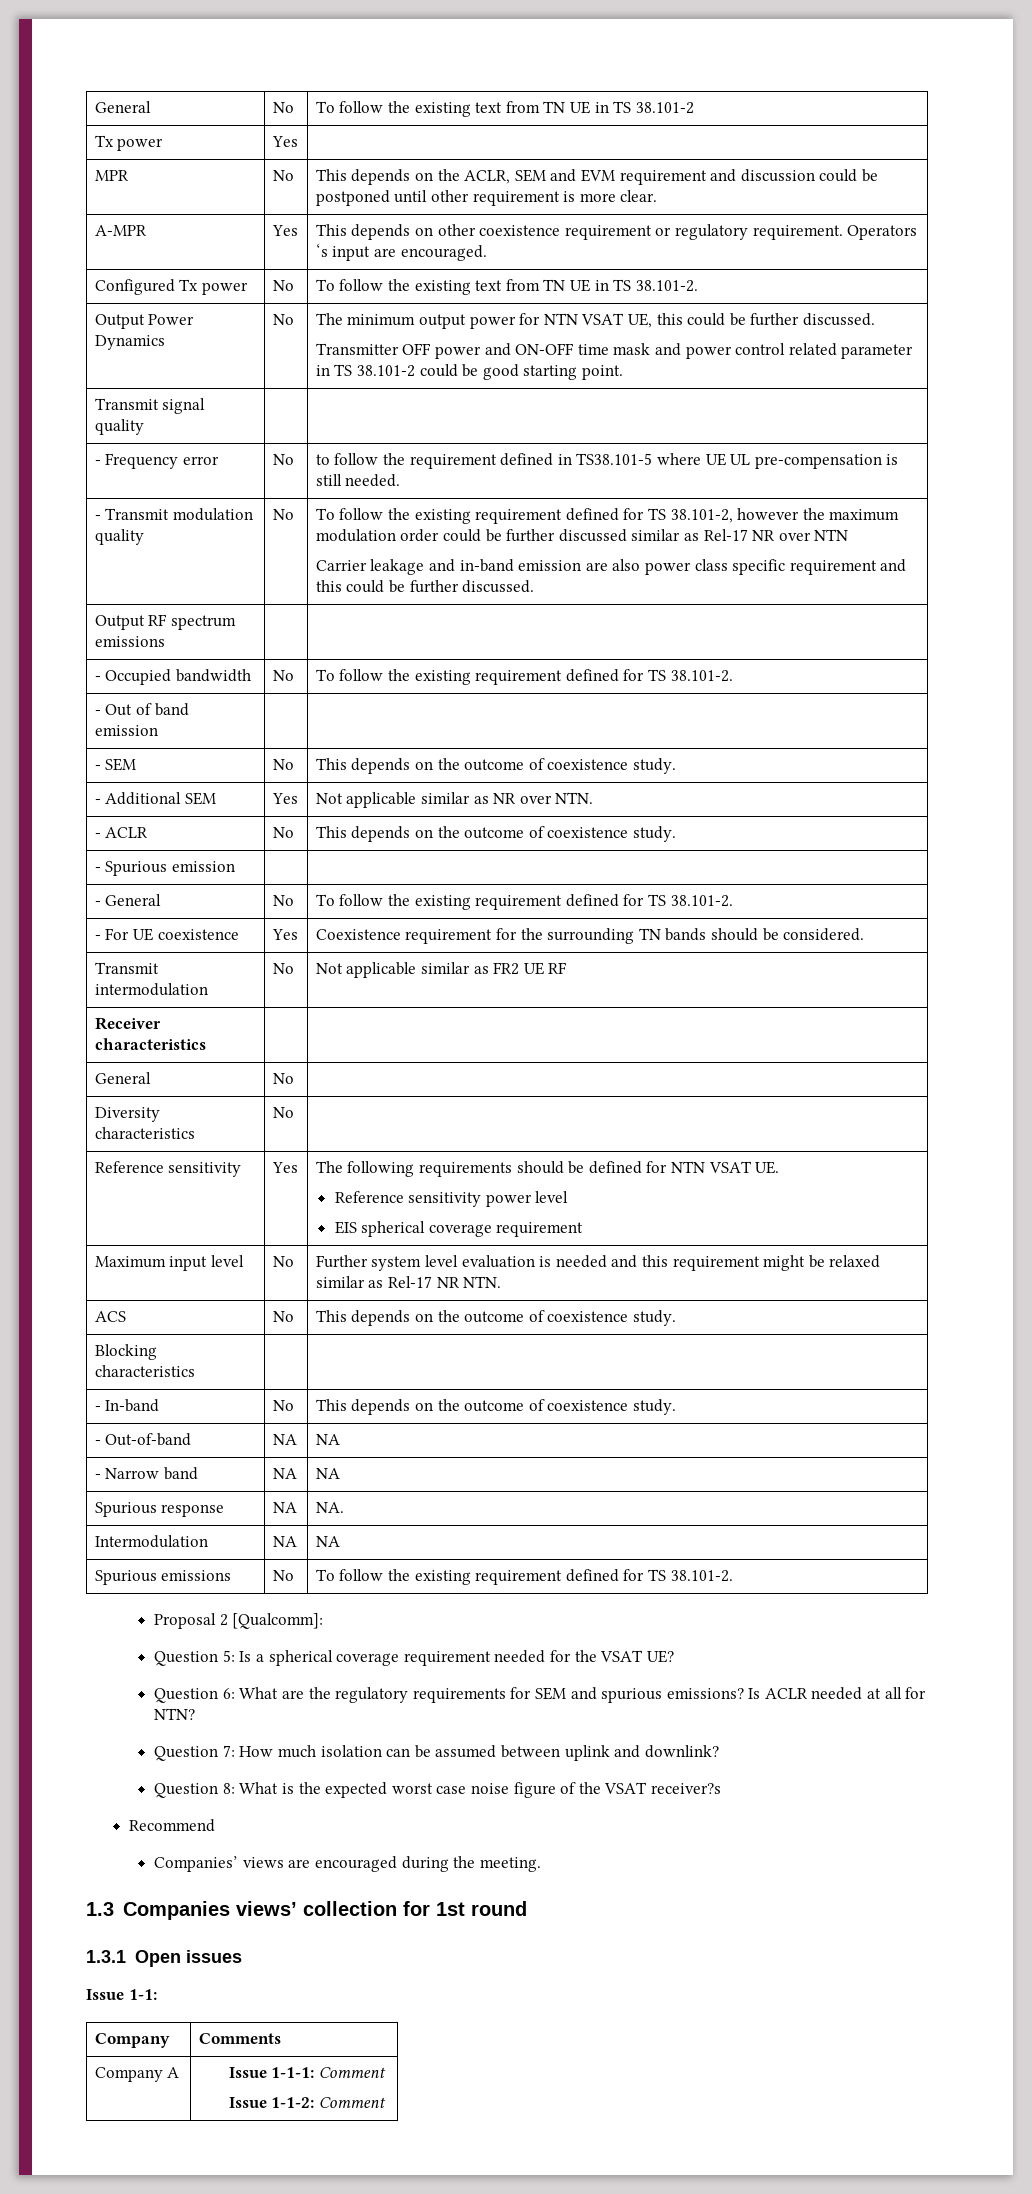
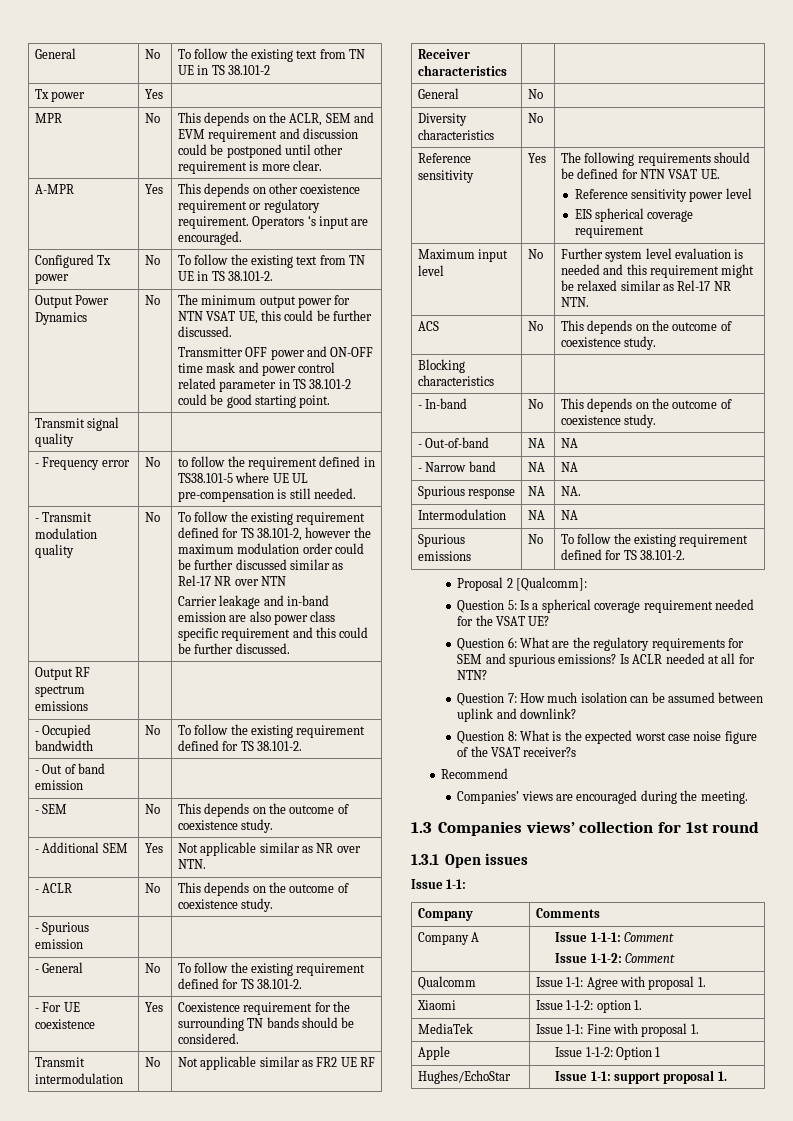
+ Qualcomm | Issue 1-1: Agree with proposal 1.
+ Xiaomi | Issue 1-1-2: option 1.
+ MediaTek | Issue 1-1: Fine with proposal 1.
+ Apple | Issue 1-1-2: Option 1
+ Hughes/EchoStar | Issue 1-1: support proposal 1.

